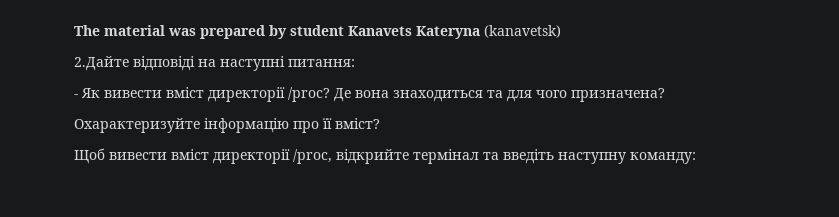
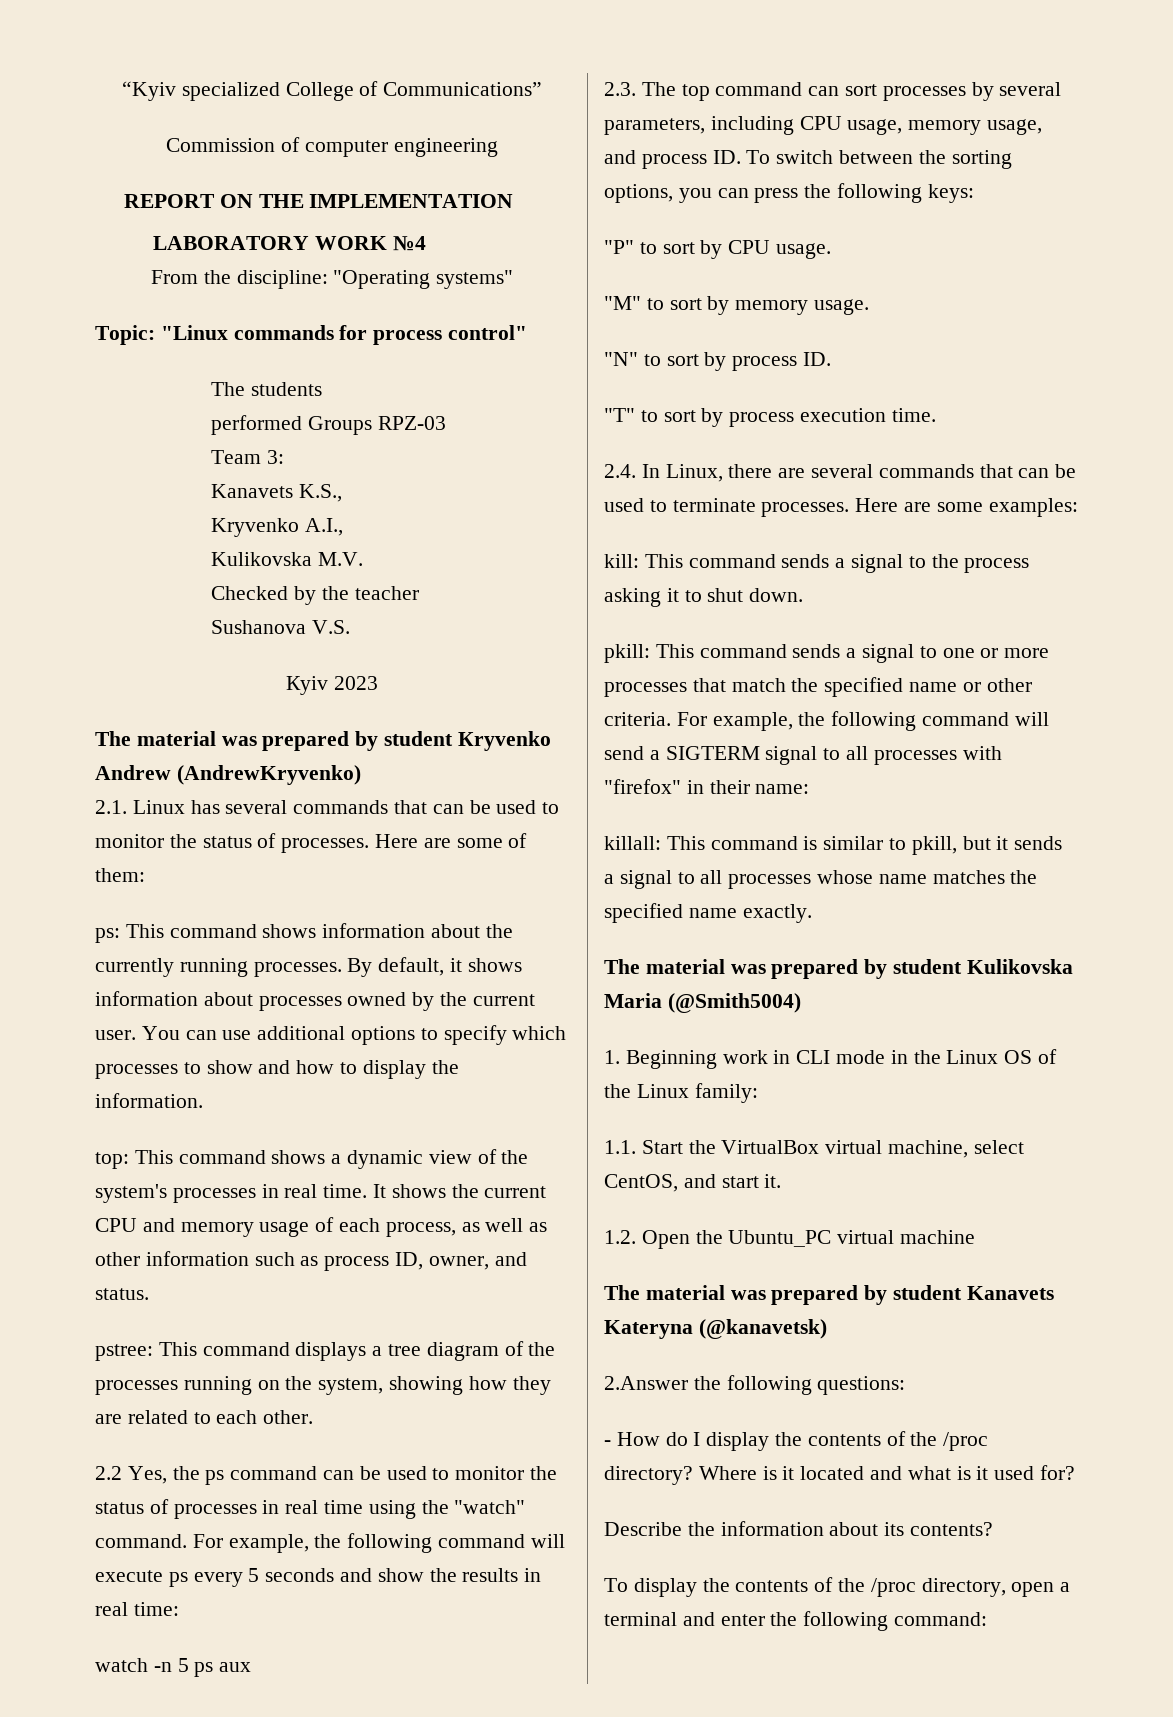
+ “Kyiv specialized College of Communications”
+ Commission of computer engineering
+ REPORT ON THE IMPLEMENTATION
+ LABORATORY WORK №4
+ From the discipline: "Operating systems"
+ Topic: "Linux commands for process control"
+ The students
+ performed Groups RPZ-03
+ Team 3:
+ Kanavets K.S.,
+ Kryvenko A.I.,
+ Kulikovska M.V.
+ Checked by the teacher
+ Sushanova V.S.
+ Кyiv 2023
+ The material was prepared by student Кryvenko Andrew (AndrewKryvenko)
+ 2.1. Linux has several commands that can be used to monitor the status of processes. Here are some of them:
+ ps: This command shows information about the currently running processes. By default, it shows information about processes owned by the current user. You can use additional options to specify which processes to show and how to display the information.
+ top: This command shows a dynamic view of the system's processes in real time. It shows the current CPU and memory usage of each process, as well as other information such as process ID, owner, and status.
+ pstree: This command displays a tree diagram of the processes running on the system, showing how they are related to each other.
+ 2.2 Yes, the ps command can be used to monitor the status of processes in real time using the "watch" command. For example, the following command will execute ps every 5 seconds and show the results in real time:
+ watch -n 5 ps aux
+ 2.3. The top command can sort processes by several parameters, including CPU usage, memory usage, and process ID. To switch between the sorting options, you can press the following keys:
+ "P" to sort by CPU usage.
+ "M" to sort by memory usage.
+ "N" to sort by process ID.
+ "T" to sort by process execution time.
+ 2.4. In Linux, there are several commands that can be used to terminate processes. Here are some examples:
+ kill: This command sends a signal to the process asking it to shut down.
+ pkill: This command sends a signal to one or more processes that match the specified name or other criteria. For example, the following command will send a SIGTERM signal to all processes with "firefox" in their name:
+ killall: This command is similar to pkill, but it sends a signal to all processes whose name matches the specified name exactly.
+ The material was prepared by student Kulikovska Maria (@Smith5004)
+ 1. Beginning work in CLI mode in the Linux OS of the Linux family:
+ 1.1. Start the VirtualBox virtual machine, select CentOS, and start it.
+ 1.2. Open the Ubuntu_PC virtual machine
- The material was prepared by student Kanavets Kateryna (kanavetsk)
- 2.Дайте відповіді на наступні питання:
- - Як вивести вміст директорії /proc? Де вона знаходиться та для чого призначена?
- Охарактеризуйте інформацію про її вміст?
- Щоб вивести вміст директорії /proc, відкрийте термінал та введіть наступну команду:
+ The material was prepared by student Kanavets Kateryna (@kanavetsk)
+ 2.Answer the following questions:
+ - How do I display the contents of the /proc directory? Where is it located and what is it used for?
+ Describe the information about its contents?
+ To display the contents of the /proc directory, open a terminal and enter the following command:

